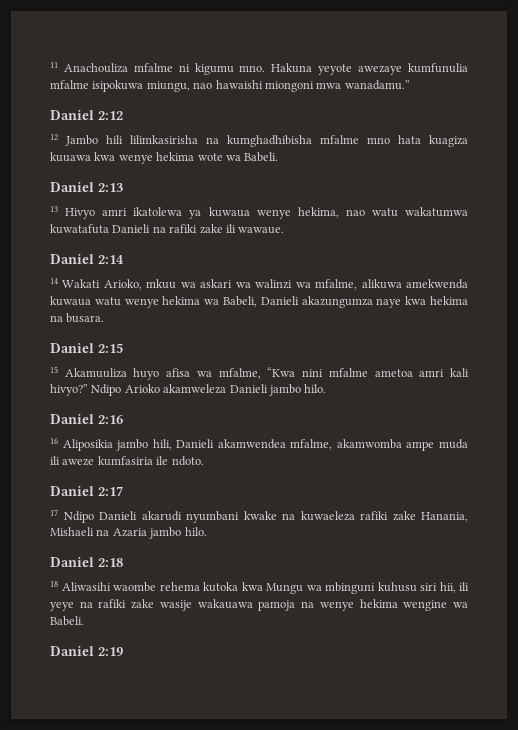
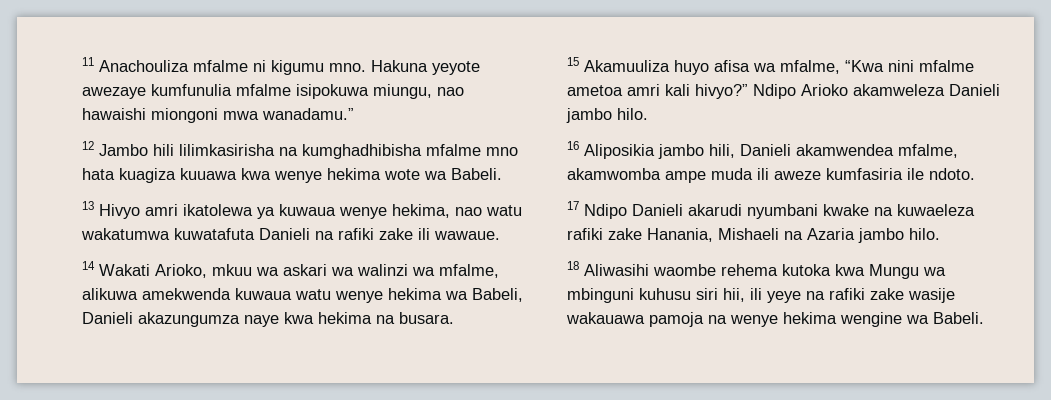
- Daniel 2:12
- Daniel 2:13
- Daniel 2:14
- Daniel 2:15
- Daniel 2:16
- Daniel 2:17
- Daniel 2:18
- Daniel 2:19

